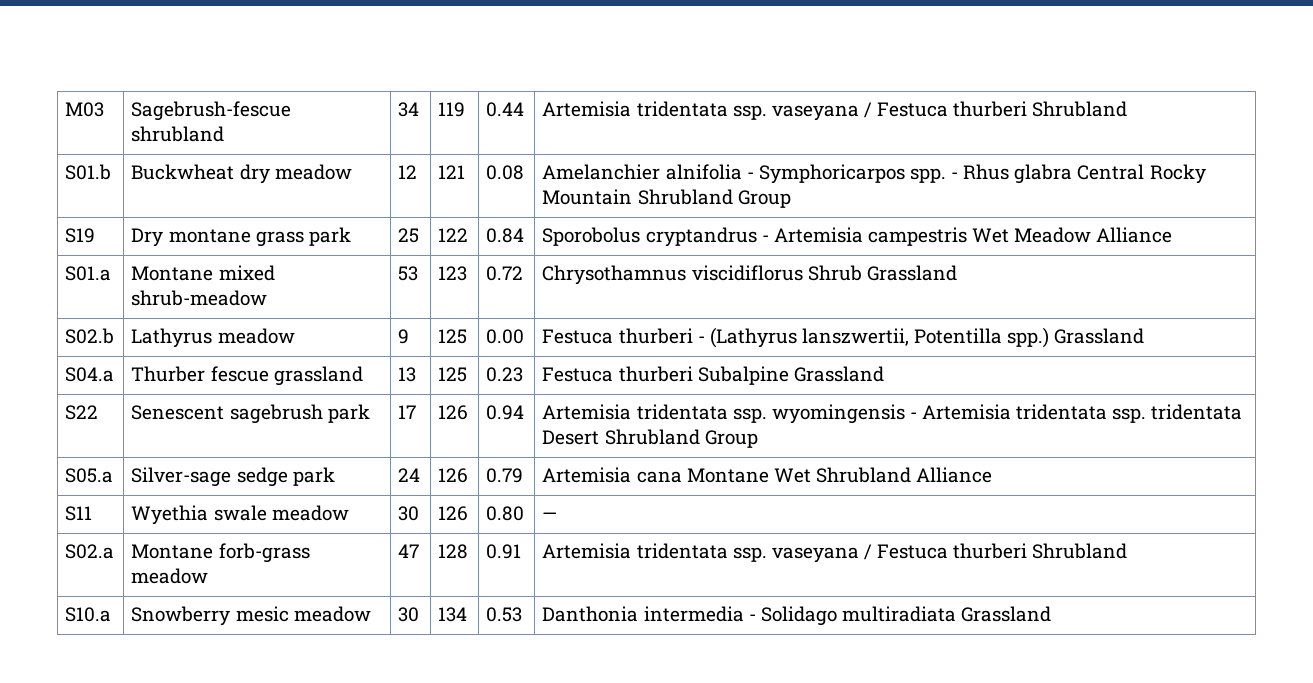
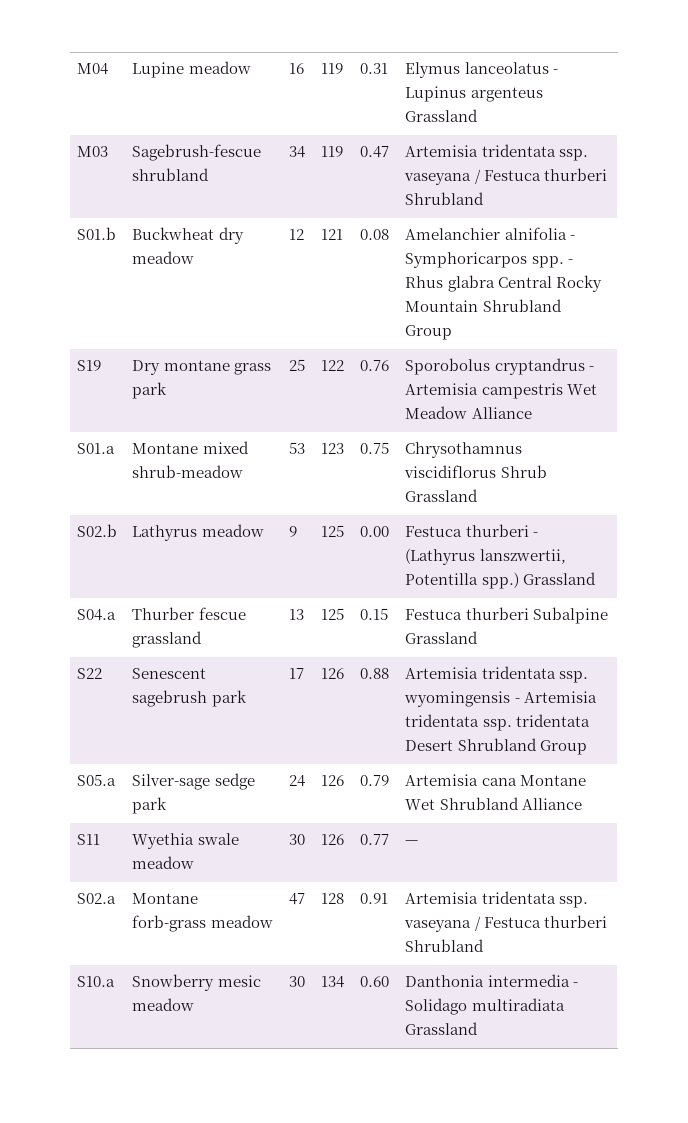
+ M04 | Lupine meadow | 16 | 119 | 0.31 | Elymus lanceolatus - Lupinus argenteus Grassland
- M03 | Sagebrush-fescue shrubland | 34 | 119 | 0.44 | Artemisia tridentata ssp. vaseyana / Festuca thurberi Shrubland
+ M03 | Sagebrush-fescue shrubland | 34 | 119 | 0.47 | Artemisia tridentata ssp. vaseyana / Festuca thurberi Shrubland
- S19 | Dry montane grass park | 25 | 122 | 0.84 | Sporobolus cryptandrus - Artemisia campestris Wet Meadow Alliance
+ S19 | Dry montane grass park | 25 | 122 | 0.76 | Sporobolus cryptandrus - Artemisia campestris Wet Meadow Alliance
- S01.a | Montane mixed shrub-meadow | 53 | 123 | 0.72 | Chrysothamnus viscidiflorus Shrub Grassland
+ S01.a | Montane mixed shrub-meadow | 53 | 123 | 0.75 | Chrysothamnus viscidiflorus Shrub Grassland
- S04.a | Thurber fescue grassland | 13 | 125 | 0.23 | Festuca thurberi Subalpine Grassland
+ S04.a | Thurber fescue grassland | 13 | 125 | 0.15 | Festuca thurberi Subalpine Grassland
- S22 | Senescent sagebrush park | 17 | 126 | 0.94 | Artemisia tridentata ssp. wyomingensis - Artemisia tridentata ssp. tridentata Desert Shrubland Group
+ S22 | Senescent sagebrush park | 17 | 126 | 0.88 | Artemisia tridentata ssp. wyomingensis - Artemisia tridentata ssp. tridentata Desert Shrubland Group
- S11 | Wyethia swale meadow | 30 | 126 | 0.80 | —
+ S11 | Wyethia swale meadow | 30 | 126 | 0.77 | —
- S10.a | Snowberry mesic meadow | 30 | 134 | 0.53 | Danthonia intermedia - Solidago multiradiata Grassland
+ S10.a | Snowberry mesic meadow | 30 | 134 | 0.60 | Danthonia intermedia - Solidago multiradiata Grassland

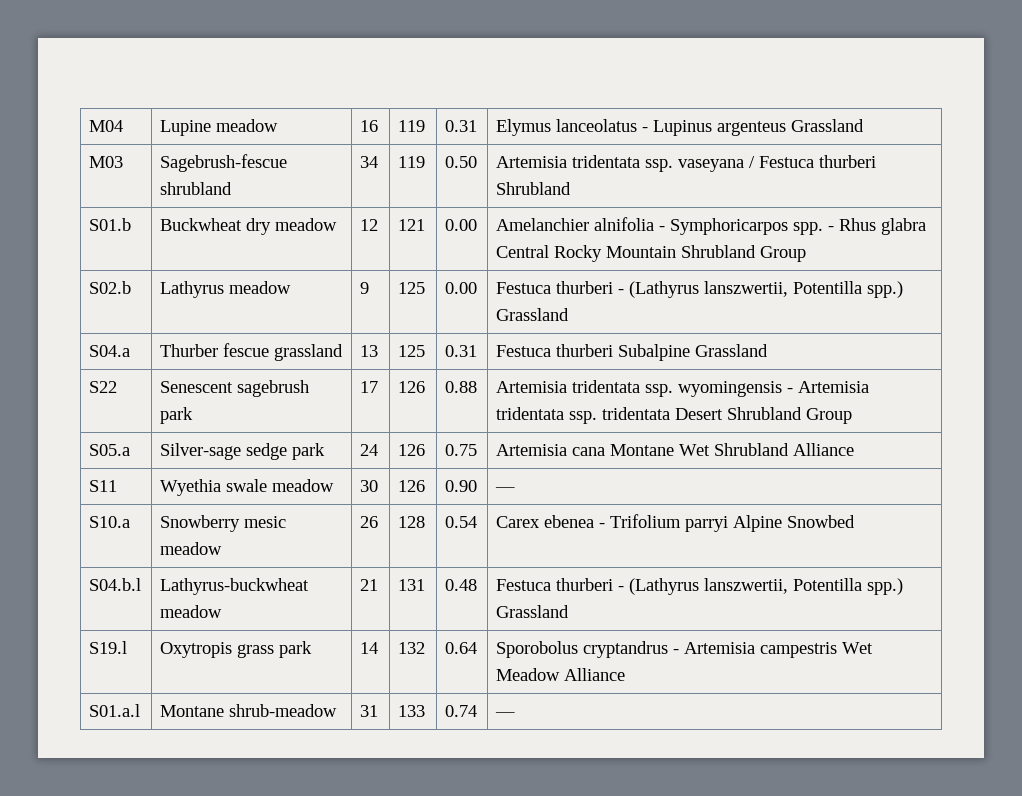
- M03 | Sagebrush-fescue shrubland | 34 | 119 | 0.47 | Artemisia tridentata ssp. vaseyana / Festuca thurberi Shrubland
+ M03 | Sagebrush-fescue shrubland | 34 | 119 | 0.50 | Artemisia tridentata ssp. vaseyana / Festuca thurberi Shrubland
- S01.b | Buckwheat dry meadow | 12 | 121 | 0.08 | Amelanchier alnifolia - Symphoricarpos spp. - Rhus glabra Central Rocky Mountain Shrubland Group
+ S01.b | Buckwheat dry meadow | 12 | 121 | 0.00 | Amelanchier alnifolia - Symphoricarpos spp. - Rhus glabra Central Rocky Mountain Shrubland Group
- S19 | Dry montane grass park | 25 | 122 | 0.76 | Sporobolus cryptandrus - Artemisia campestris Wet Meadow Alliance
- S01.a | Montane mixed shrub-meadow | 53 | 123 | 0.75 | Chrysothamnus viscidiflorus Shrub Grassland
- S04.a | Thurber fescue grassland | 13 | 125 | 0.15 | Festuca thurberi Subalpine Grassland
+ S04.a | Thurber fescue grassland | 13 | 125 | 0.31 | Festuca thurberi Subalpine Grassland
- S05.a | Silver-sage sedge park | 24 | 126 | 0.79 | Artemisia cana Montane Wet Shrubland Alliance
+ S05.a | Silver-sage sedge park | 24 | 126 | 0.75 | Artemisia cana Montane Wet Shrubland Alliance
- S11 | Wyethia swale meadow | 30 | 126 | 0.77 | —
+ S11 | Wyethia swale meadow | 30 | 126 | 0.90 | —
- S02.a | Montane forb-grass meadow | 47 | 128 | 0.91 | Artemisia tridentata ssp. vaseyana / Festuca thurberi Shrubland
- S10.a | Snowberry mesic meadow | 30 | 134 | 0.60 | Danthonia intermedia - Solidago multiradiata Grassland
+ S10.a | Snowberry mesic meadow | 26 | 128 | 0.54 | Carex ebenea - Trifolium parryi Alpine Snowbed
+ S04.b.l | Lathyrus-buckwheat meadow | 21 | 131 | 0.48 | Festuca thurberi - (Lathyrus lanszwertii, Potentilla spp.) Grassland
+ S19.l | Oxytropis grass park | 14 | 132 | 0.64 | Sporobolus cryptandrus - Artemisia campestris Wet Meadow Alliance
+ S01.a.l | Montane shrub-meadow | 31 | 133 | 0.74 | —

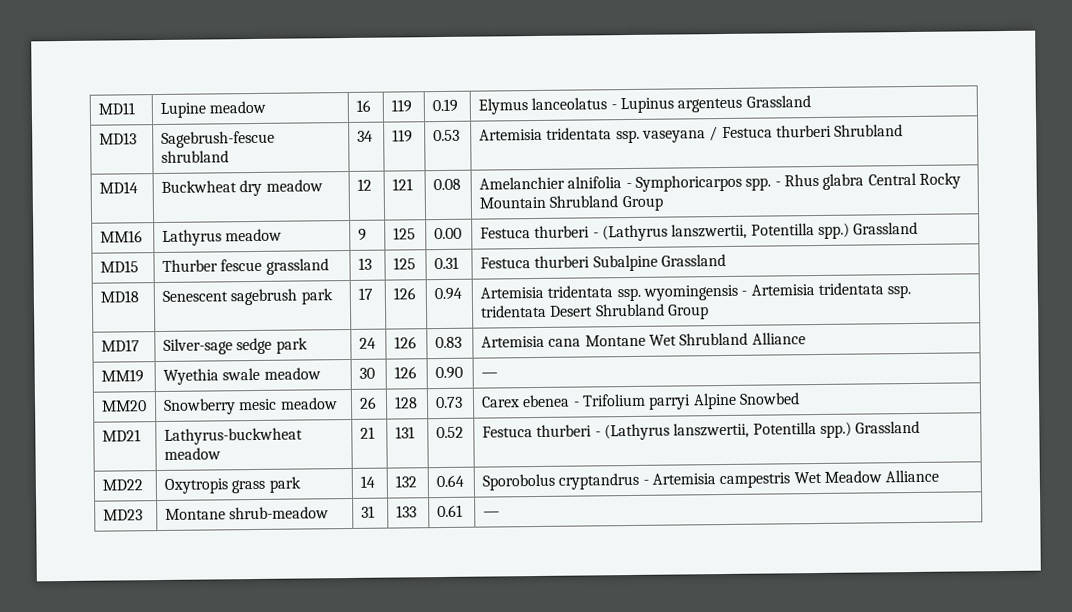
- M04 | Lupine meadow | 16 | 119 | 0.31 | Elymus lanceolatus - Lupinus argenteus Grassland
+ MD11 | Lupine meadow | 16 | 119 | 0.19 | Elymus lanceolatus - Lupinus argenteus Grassland
- M03 | Sagebrush-fescue shrubland | 34 | 119 | 0.50 | Artemisia tridentata ssp. vaseyana / Festuca thurberi Shrubland
+ MD13 | Sagebrush-fescue shrubland | 34 | 119 | 0.53 | Artemisia tridentata ssp. vaseyana / Festuca thurberi Shrubland
- S01.b | Buckwheat dry meadow | 12 | 121 | 0.00 | Amelanchier alnifolia - Symphoricarpos spp. - Rhus glabra Central Rocky Mountain Shrubland Group
+ MD14 | Buckwheat dry meadow | 12 | 121 | 0.08 | Amelanchier alnifolia - Symphoricarpos spp. - Rhus glabra Central Rocky Mountain Shrubland Group
- S02.b | Lathyrus meadow | 9 | 125 | 0.00 | Festuca thurberi - (Lathyrus lanszwertii, Potentilla spp.) Grassland
+ MM16 | Lathyrus meadow | 9 | 125 | 0.00 | Festuca thurberi - (Lathyrus lanszwertii, Potentilla spp.) Grassland
- S04.a | Thurber fescue grassland | 13 | 125 | 0.31 | Festuca thurberi Subalpine Grassland
+ MD15 | Thurber fescue grassland | 13 | 125 | 0.31 | Festuca thurberi Subalpine Grassland
- S22 | Senescent sagebrush park | 17 | 126 | 0.88 | Artemisia tridentata ssp. wyomingensis - Artemisia tridentata ssp. tridentata Desert Shrubland Group
+ MD18 | Senescent sagebrush park | 17 | 126 | 0.94 | Artemisia tridentata ssp. wyomingensis - Artemisia tridentata ssp. tridentata Desert Shrubland Group
- S05.a | Silver-sage sedge park | 24 | 126 | 0.75 | Artemisia cana Montane Wet Shrubland Alliance
+ MD17 | Silver-sage sedge park | 24 | 126 | 0.83 | Artemisia cana Montane Wet Shrubland Alliance
- S11 | Wyethia swale meadow | 30 | 126 | 0.90 | —
+ MM19 | Wyethia swale meadow | 30 | 126 | 0.90 | —
- S10.a | Snowberry mesic meadow | 26 | 128 | 0.54 | Carex ebenea - Trifolium parryi Alpine Snowbed
+ MM20 | Snowberry mesic meadow | 26 | 128 | 0.73 | Carex ebenea - Trifolium parryi Alpine Snowbed
- S04.b.l | Lathyrus-buckwheat meadow | 21 | 131 | 0.48 | Festuca thurberi - (Lathyrus lanszwertii, Potentilla spp.) Grassland
- S19.l | Oxytropis grass park | 14 | 132 | 0.64 | Sporobolus cryptandrus - Artemisia campestris Wet Meadow Alliance
+ MD21 | Lathyrus-buckwheat meadow | 21 | 131 | 0.52 | Festuca thurberi - (Lathyrus lanszwertii, Potentilla spp.) Grassland
+ MD22 | Oxytropis grass park | 14 | 132 | 0.64 | Sporobolus cryptandrus - Artemisia campestris Wet Meadow Alliance
- S01.a.l | Montane shrub-meadow | 31 | 133 | 0.74 | —
+ MD23 | Montane shrub-meadow | 31 | 133 | 0.61 | —

